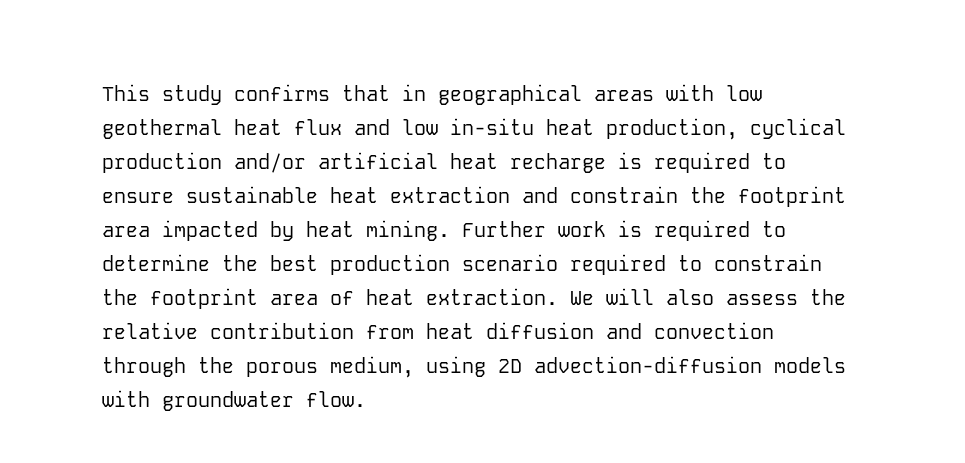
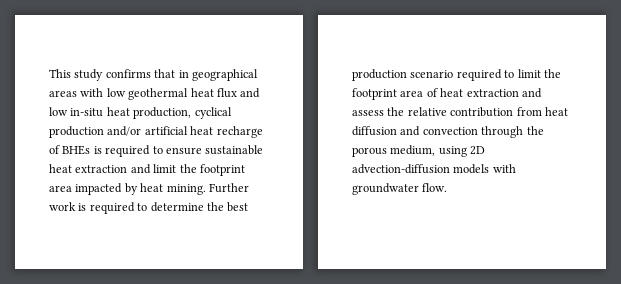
- This study confirms that in geographical areas with low geothermal heat flux and low in-situ heat production, cyclical production and/or artificial heat recharge is required to ensure sustainable heat extraction and constrain the footprint area impacted by heat mining.
+ This study confirms that in geographical areas with low geothermal heat flux and low in-situ heat production, cyclical production and/or artificial heat recharge of BHEs is required to ensure sustainable heat extraction and limit the footprint area impacted by heat mining.
- Further work is required to determine the best production scenario required to constrain the footprint area of heat extraction. We will also assess the relative contribution from heat diffusion and convection through the porous medium, using 2D advection-diffusion models with groundwater flow.
+ Further work is required to determine the best production scenario required to limit the footprint area of heat extraction and assess the relative contribution from heat diffusion and convection through the porous medium, using 2D advection-diffusion models with groundwater flow.

